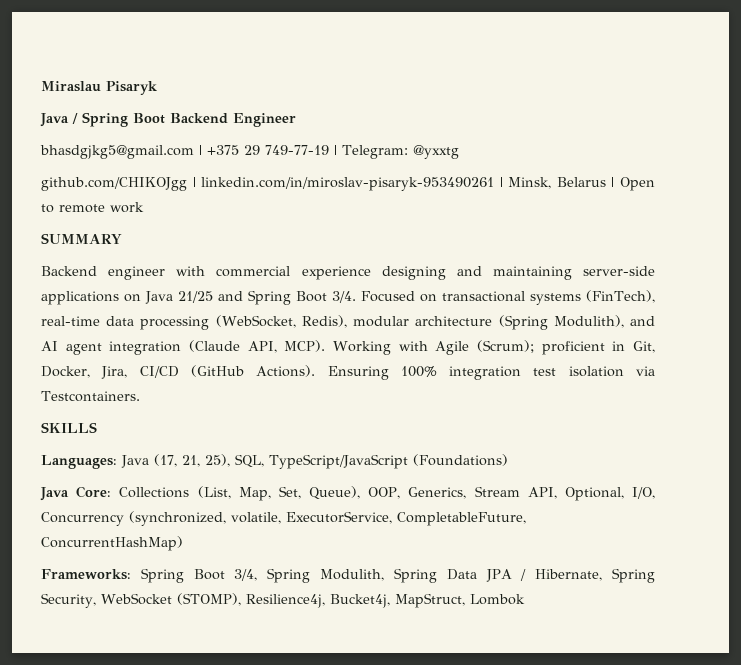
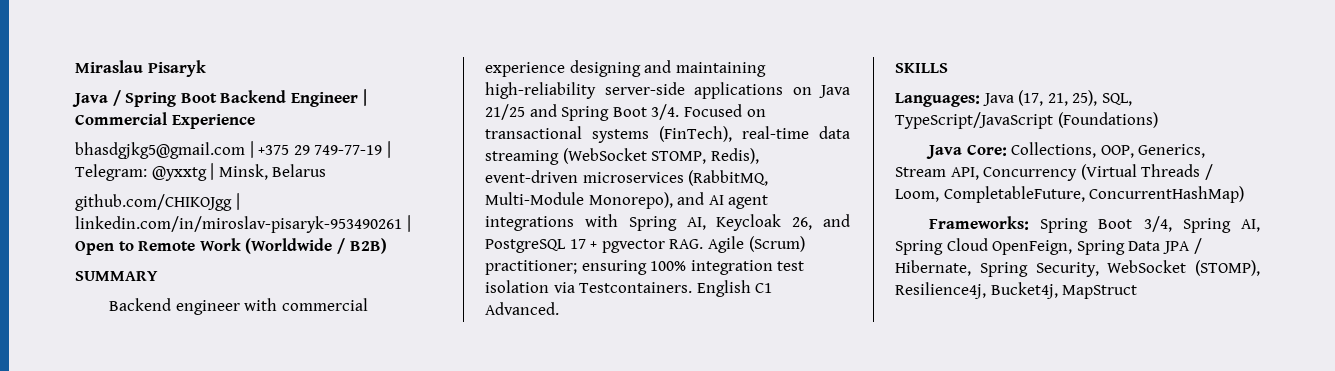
- Java / Spring Boot Backend Engineer
+ Java / Spring Boot Backend Engineer | Commercial Experience
- bhasdgjkg5@gmail.com | +375 29 749-77-19 | Telegram: @yxxtg
+ bhasdgjkg5@gmail.com | +375 29 749-77-19 | Telegram: @yxxtg | Minsk, Belarus
- github.com/CHIKOJgg | linkedin.com/in/miroslav-pisaryk-953490261 | Minsk, Belarus | Open to remote work
+ github.com/CHIKOJgg | linkedin.com/in/miroslav-pisaryk-953490261 | Open to Remote Work (Worldwide / B2B)
- Backend engineer with commercial experience designing and maintaining server-side applications on Java 21/25 and Spring Boot 3/4.
+ Backend engineer with commercial experience designing and maintaining high-reliability server-side applications on Java 21/25 and Spring Boot 3/4.
- Focused on transactional systems (FinTech), real-time data processing (WebSocket, Redis), modular architecture (Spring Modulith), and AI agent integration (Claude API, MCP). Working with Agile (Scrum); proficient in Git, Docker, Jira, CI/CD (GitHub Actions). Ensuring 100% integration test isolation via Testcontainers.
+ Focused on transactional systems (FinTech), real-time data streaming (WebSocket STOMP, Redis), event-driven microservices (RabbitMQ, Multi-Module Monorepo), and AI agent integrations with Spring AI, Keycloak 26, and PostgreSQL 17 + pgvector RAG. Agile (Scrum) practitioner; ensuring 100% integration test isolation via Testcontainers. English C1 Advanced.
- Java Core: Collections (List, Map, Set, Queue), OOP, Generics, Stream API, Optional, I/O, Concurrency (synchronized, volatile, ExecutorService, CompletableFuture, ConcurrentHashMap)
+ Java Core: Collections, OOP, Generics, Stream API, Concurrency (Virtual Threads / Loom, CompletableFuture, ConcurrentHashMap)
- Frameworks: Spring Boot 3/4, Spring Modulith, Spring Data JPA / Hibernate, Spring Security, WebSocket (STOMP), Resilience4j, Bucket4j, MapStruct, Lombok
+ Frameworks: Spring Boot 3/4, Spring AI, Spring Cloud OpenFeign, Spring Data JPA / Hibernate, Spring Security, WebSocket (STOMP), Resilience4j, Bucket4j, MapStruct

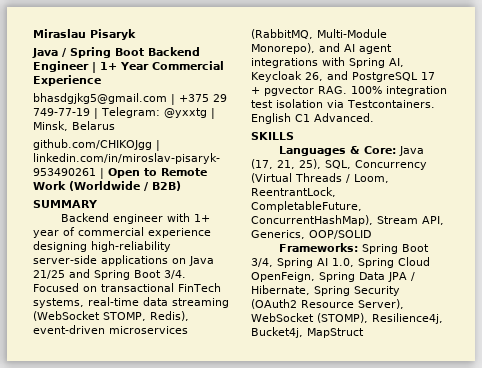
- Java / Spring Boot Backend Engineer | Commercial Experience
+ Java / Spring Boot Backend Engineer | 1+ Year Commercial Experience
- Backend engineer with commercial experience designing and maintaining high-reliability server-side applications on Java 21/25 and Spring Boot 3/4.
+ Backend engineer with 1+ year of commercial experience designing high-reliability server-side applications on Java 21/25 and Spring Boot 3/4.
- Focused on transactional systems (FinTech), real-time data streaming (WebSocket STOMP, Redis), event-driven microservices (RabbitMQ, Multi-Module Monorepo), and AI agent integrations with Spring AI, Keycloak 26, and PostgreSQL 17 + pgvector RAG. Agile (Scrum) practitioner; ensuring 100% integration test isolation via Testcontainers.
+ Focused on transactional FinTech systems, real-time data streaming (WebSocket STOMP, Redis), event-driven microservices (RabbitMQ, Multi-Module Monorepo), and AI agent integrations with Spring AI, Keycloak 26, and PostgreSQL 17 + pgvector RAG. 100% integration test isolation via Testcontainers.
- Languages: Java (17, 21, 25), SQL, TypeScript/JavaScript (Foundations)
- Java Core: Collections, OOP, Generics, Stream API, Concurrency (Virtual Threads / Loom, CompletableFuture, ConcurrentHashMap)
+ Languages & Core: Java (17, 21, 25), SQL, Concurrency (Virtual Threads / Loom, ReentrantLock, CompletableFuture, ConcurrentHashMap), Stream API, Generics, OOP/SOLID
- Frameworks: Spring Boot 3/4, Spring AI, Spring Cloud OpenFeign, Spring Data JPA / Hibernate, Spring Security, WebSocket (STOMP), Resilience4j, Bucket4j, MapStruct
+ Frameworks: Spring Boot 3/4, Spring AI 1.0, Spring Cloud OpenFeign, Spring Data JPA / Hibernate, Spring Security (OAuth2 Resource Server), WebSocket (STOMP), Resilience4j, Bucket4j, MapStruct

